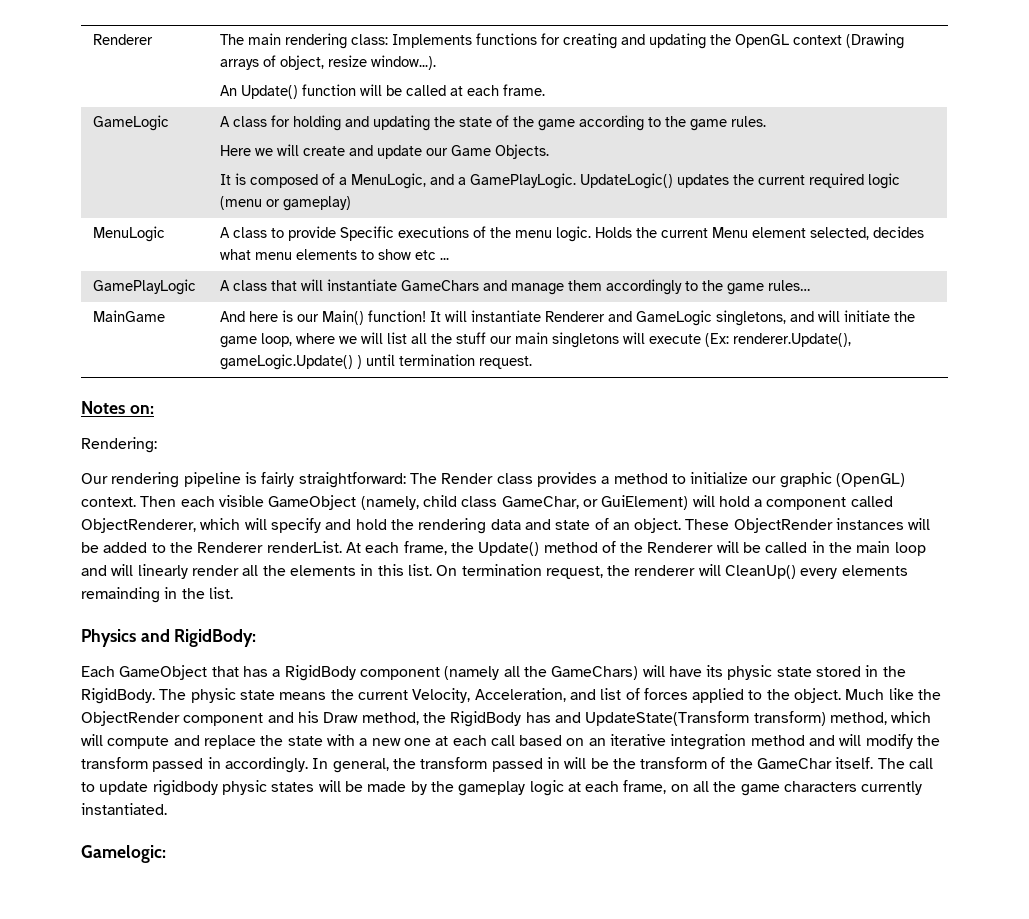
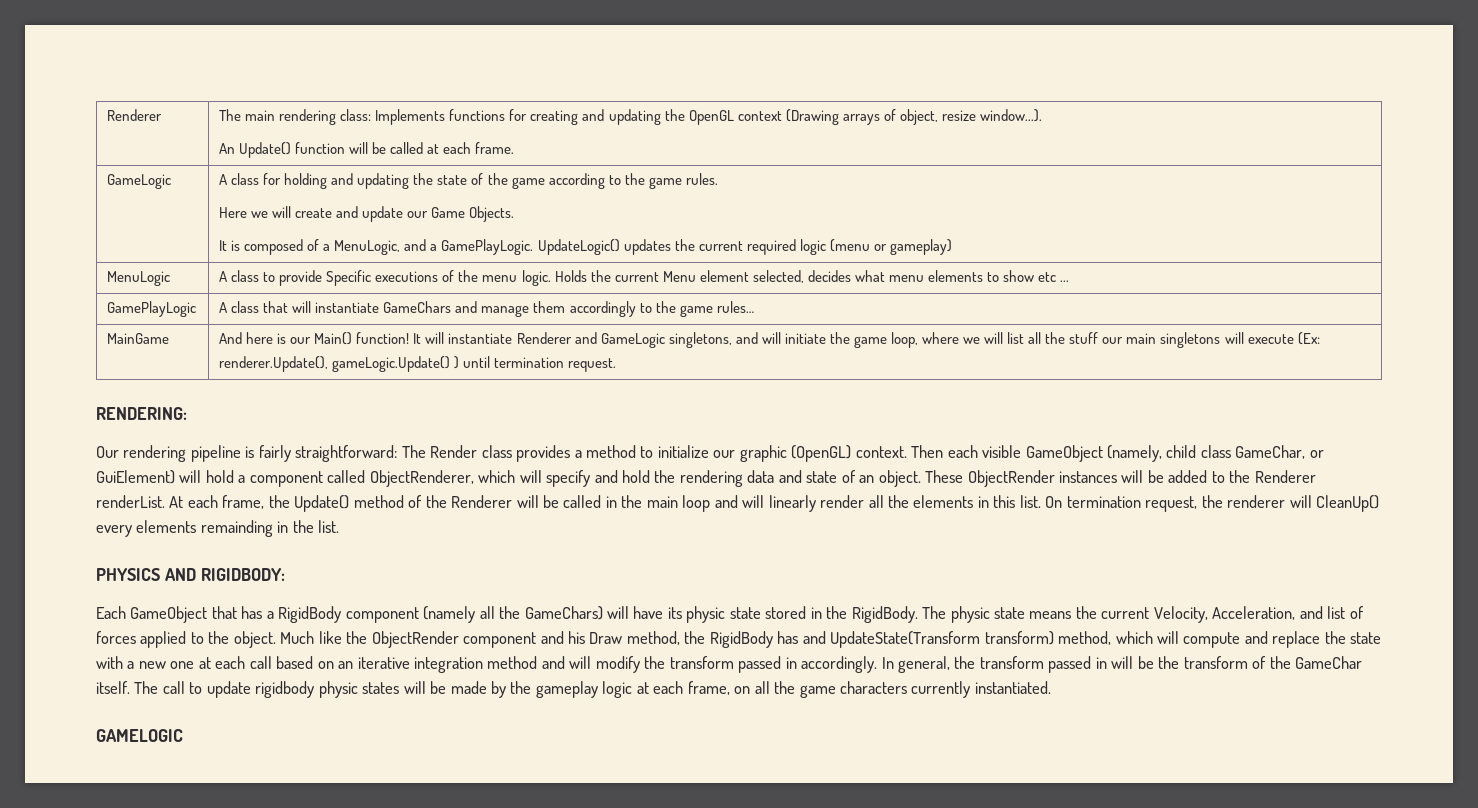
- Notes on:
- Rendering:
+ RENDERING:
- Physics and RigidBody:
+ PHYSICS AND RIGIDBODY:
- Gamelogic:
+ GAMELOGIC

